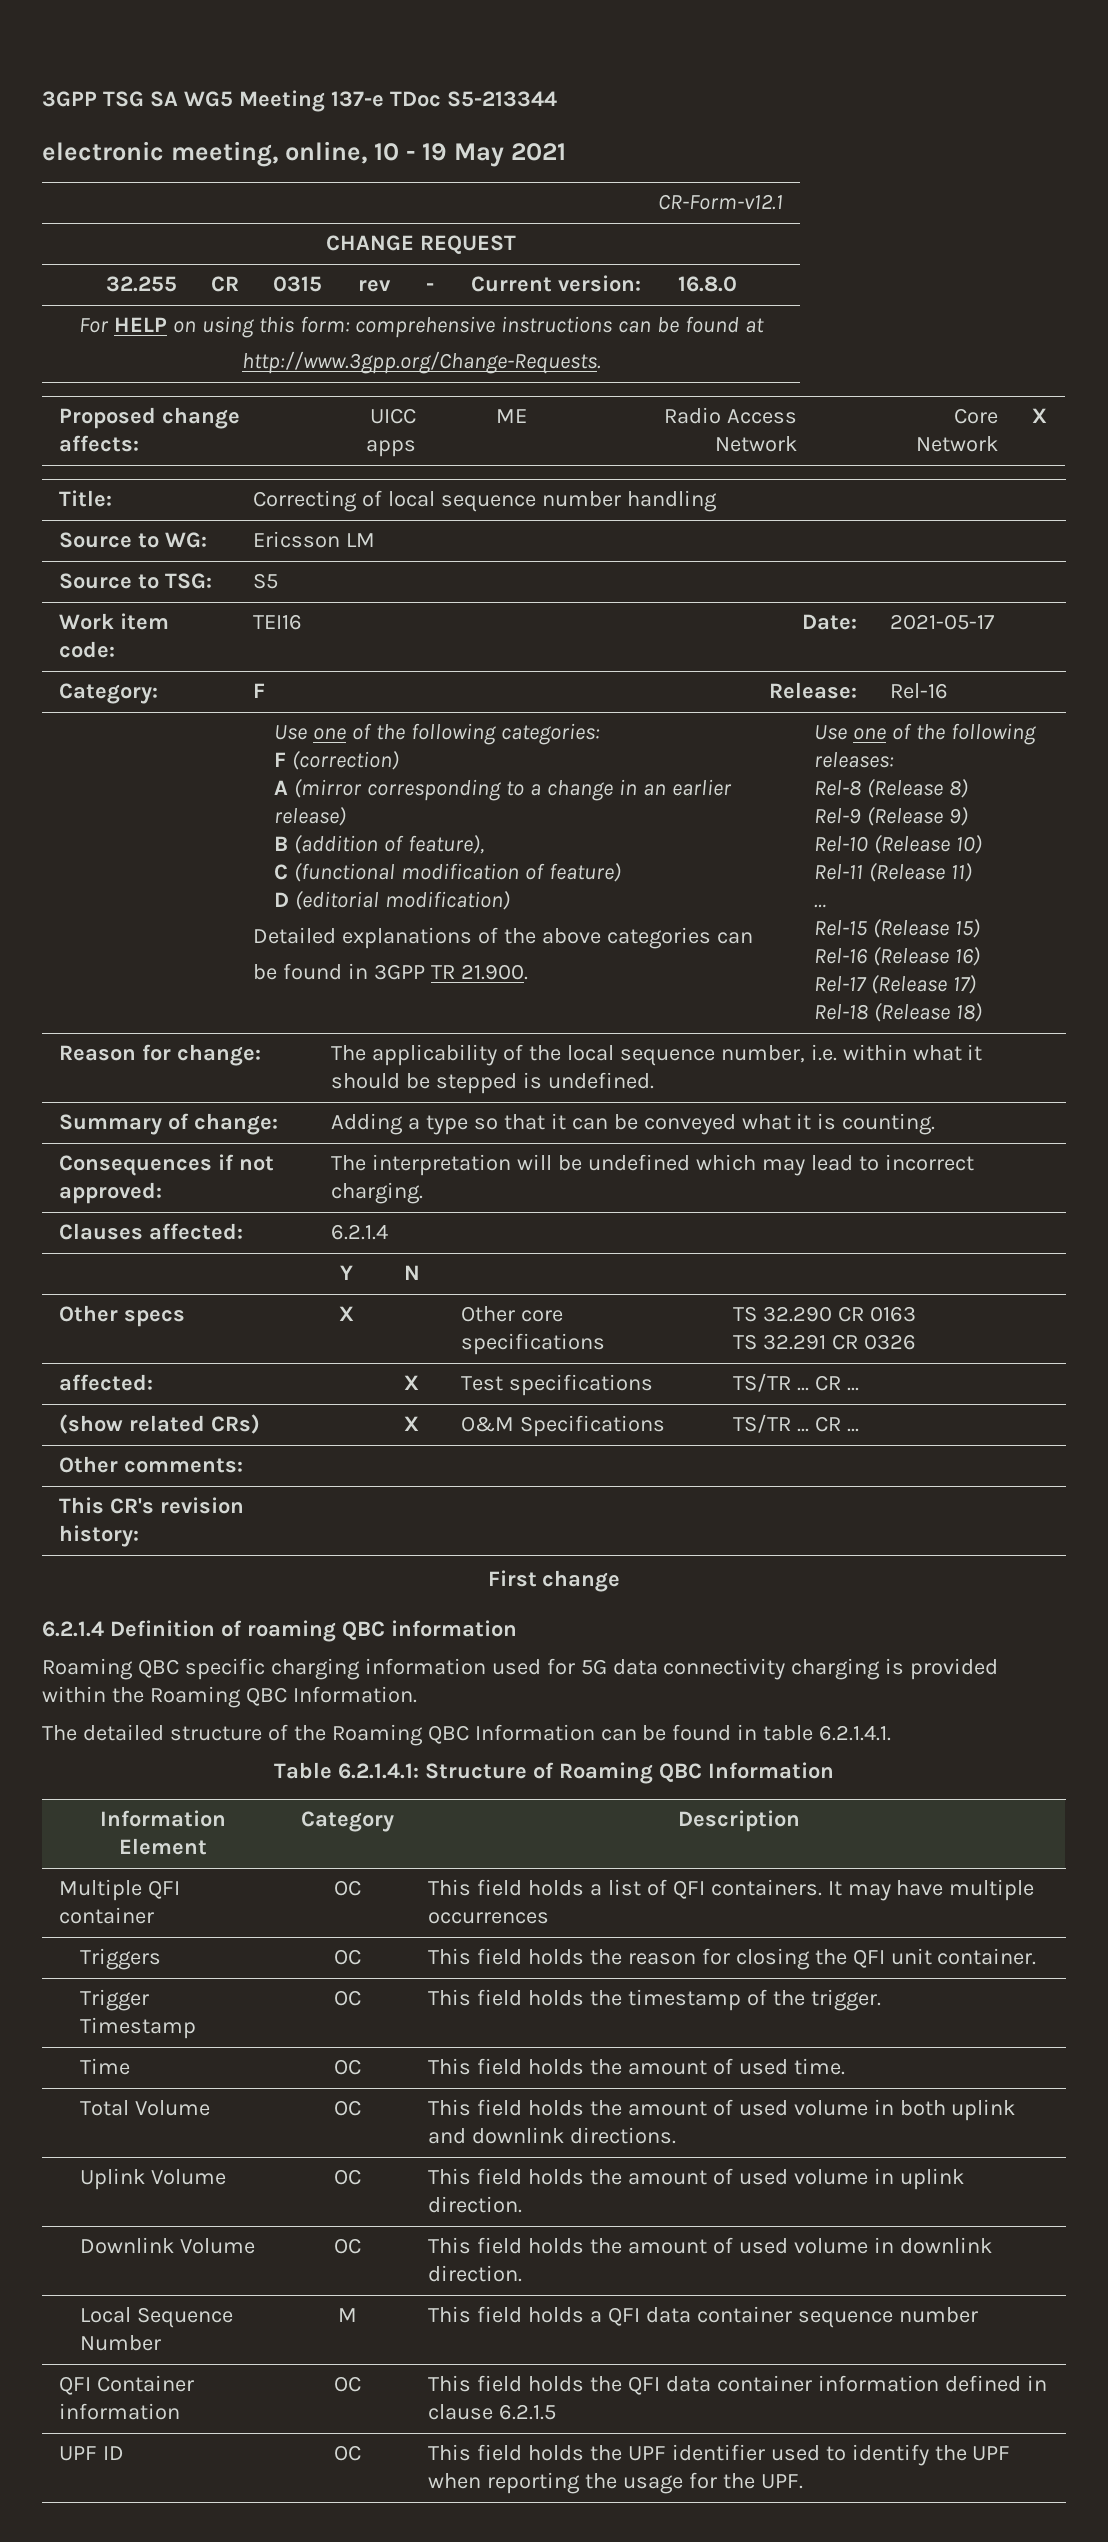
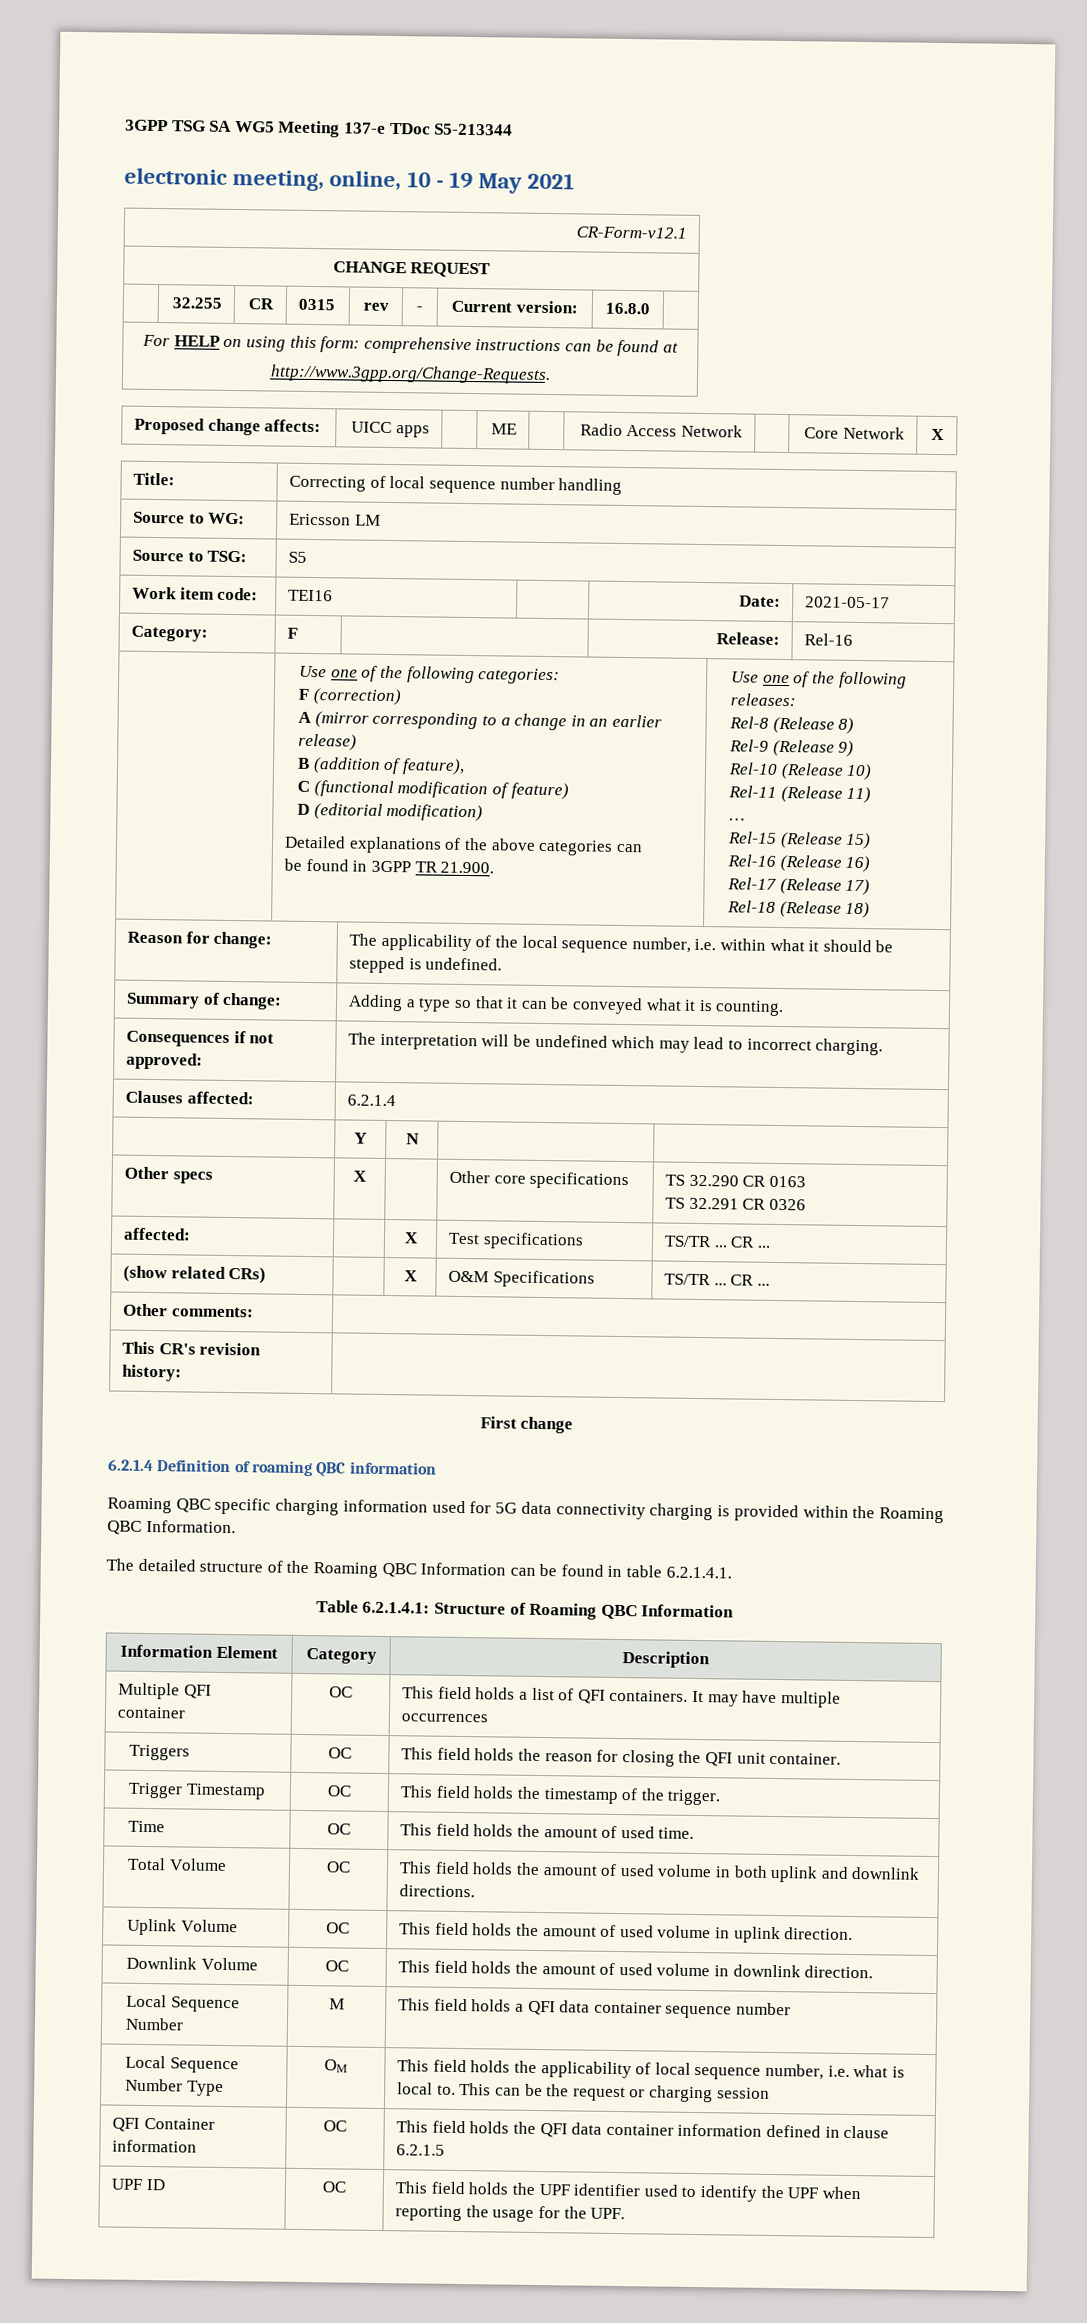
+ Local Sequence Number Type | OM | This field holds the applicability of local sequence number, i.e. what is local to. This can be the request or charging session

